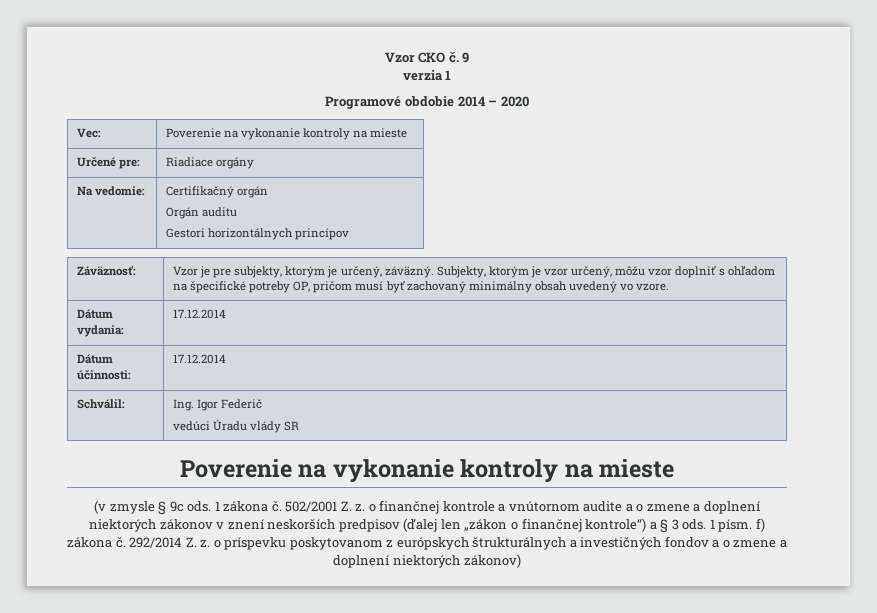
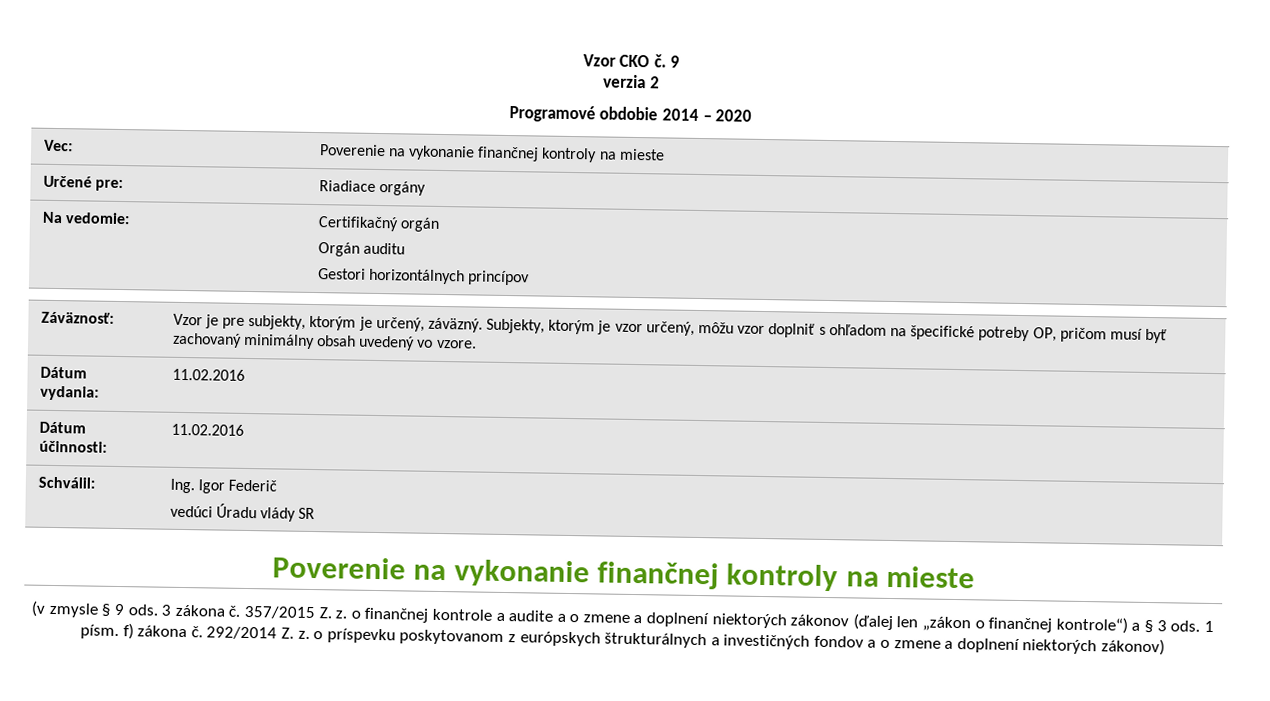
- verzia 1
+ verzia 2
- Vec: | Poverenie na vykonanie kontroly na mieste
+ Vec: | Poverenie na vykonanie finančnej kontroly na mieste
- Dátum vydania: | 17.12.2014
+ Dátum vydania: | 11.02.2016
- Dátum účinnosti: | 17.12.2014
+ Dátum účinnosti: | 11.02.2016
  Schválil: | Ing. Igor Federič
  vedúci Úradu vlády SR
- Poverenie na vykonanie kontroly na mieste
+ Poverenie na vykonanie finančnej kontroly na mieste
- (v zmysle § 9c ods. 1 zákona č. 502/2001 Z. z. o finančnej kontrole a vnútornom audite a o zmene a doplnení niektorých zákonov v znení neskorších predpisov (ďalej len „zákon o finančnej kontrole“) a § 3 ods.
+ (v zmysle § 9 ods. 3 zákona č. 357/2015 Z. z. o finančnej kontrole a audite a o zmene a doplnení niektorých zákonov (ďalej len „zákon o finančnej kontrole“) a § 3 ods.

